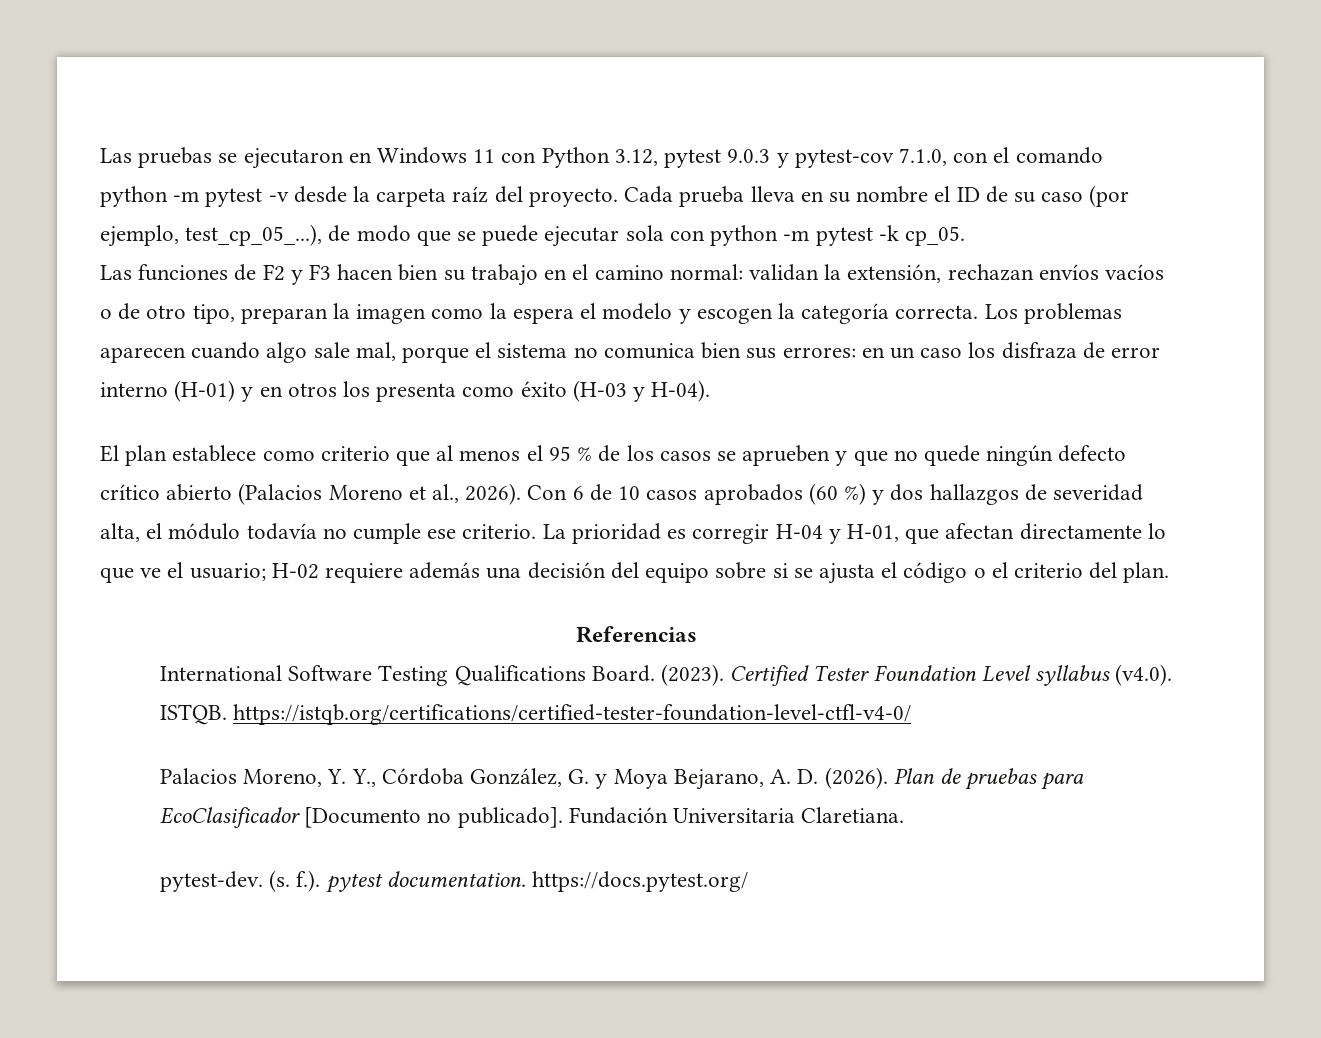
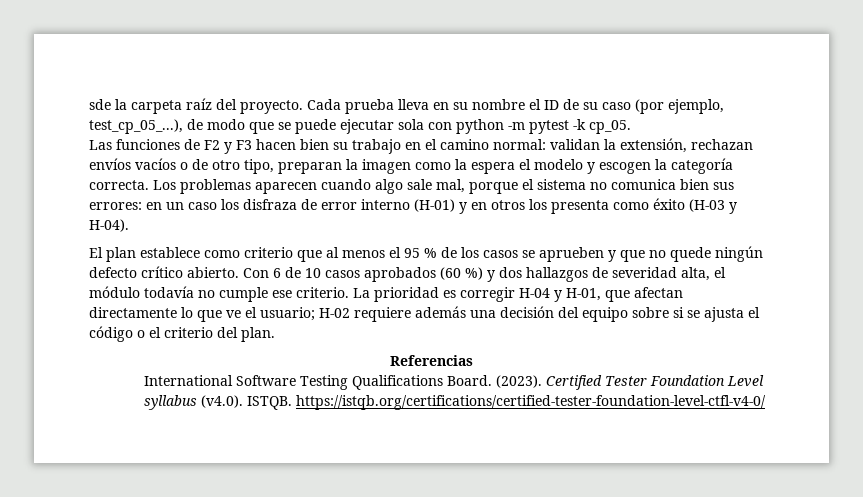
- Las pruebas se ejecutaron en Windows 11 con Python 3.12, pytest 9.0.3 y pytest-cov 7.1.0, con el comando python -m pytest -v desde la carpeta raíz del proyecto.
+ sde la carpeta raíz del proyecto.
- El plan establece como criterio que al menos el 95 % de los casos se aprueben y que no quede ningún defecto crítico abierto (Palacios Moreno et al., 2026).
+ El plan establece como criterio que al menos el 95 % de los casos se aprueben y que no quede ningún defecto crítico abierto.
- Palacios Moreno, Y. Y., Córdoba González, G. y Moya Bejarano, A. D. (2026). Plan de pruebas para EcoClasificador [Documento no publicado]. Fundación Universitaria Claretiana.
- pytest-dev. (s. f.). pytest documentation. https://docs.pytest.org/

